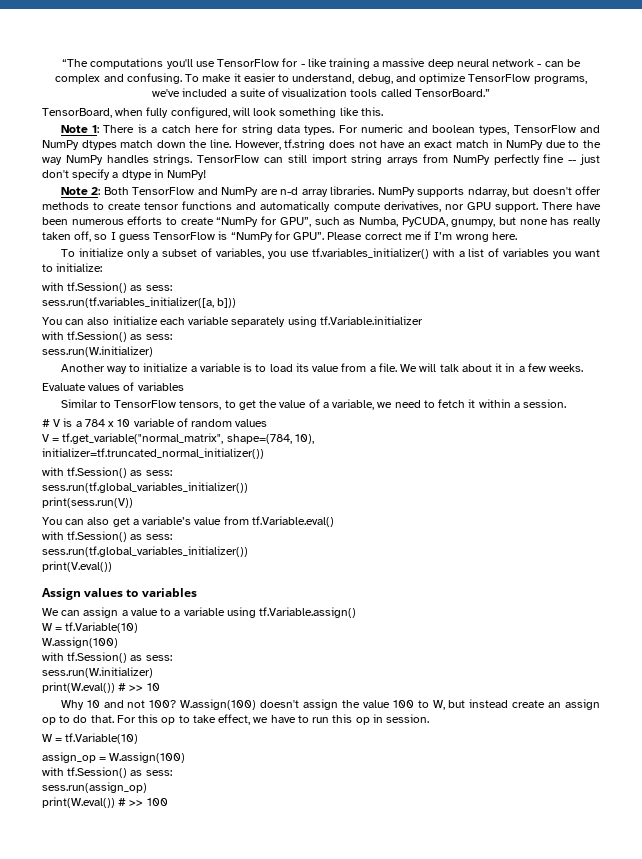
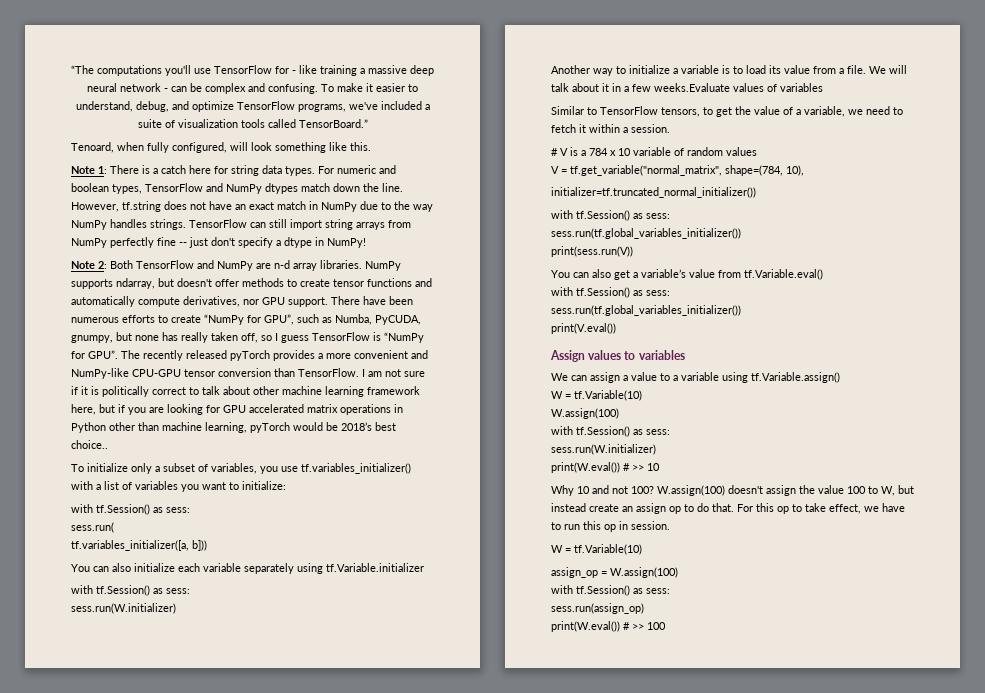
- TensorBoard, when fully configured, will look something like this.
+ Tenoard, when fully configured, will look something like this.
- Please correct me if I’m wrong here.
+ The recently released pyTorch provides a more convenient and NumPy-like CPU-GPU tensor conversion than TensorFlow. I am not sure if it is politically correct to talk about other machine learning framework here, but if you are looking for GPU accelerated matrix operations in Python other than machine learning, pyTorch would be 2018’s best choice..
- sess.run(tf.variables_initializer([a, b]))
+ sess.run(
+ tf.variables_initializer([a, b]))
- We will talk about it in a few weeks.
- Evaluate values of variables
+ We will talk about it in a few weeks.Evaluate values of variables

